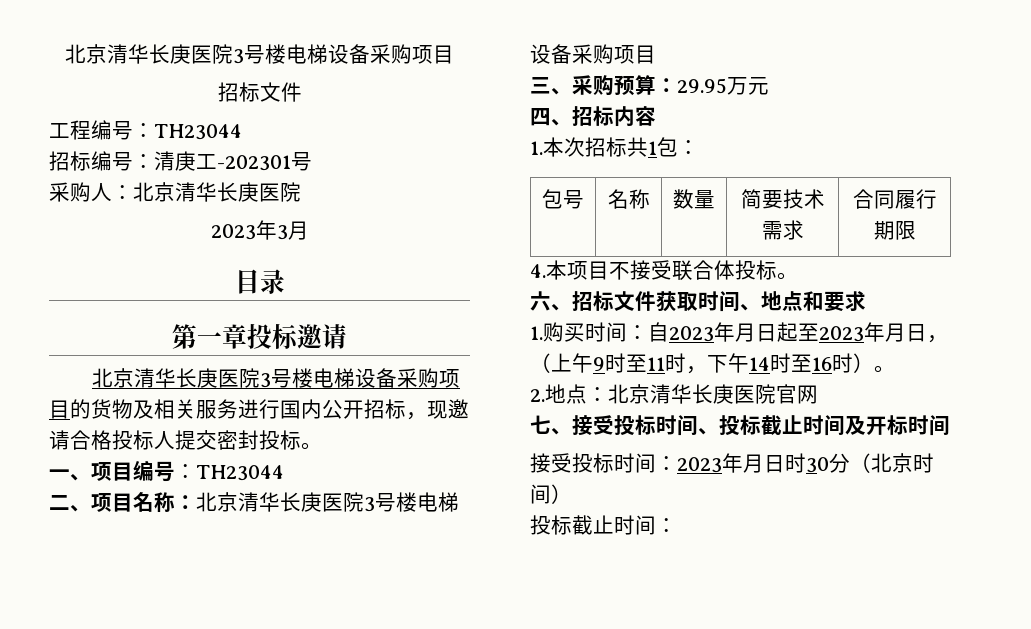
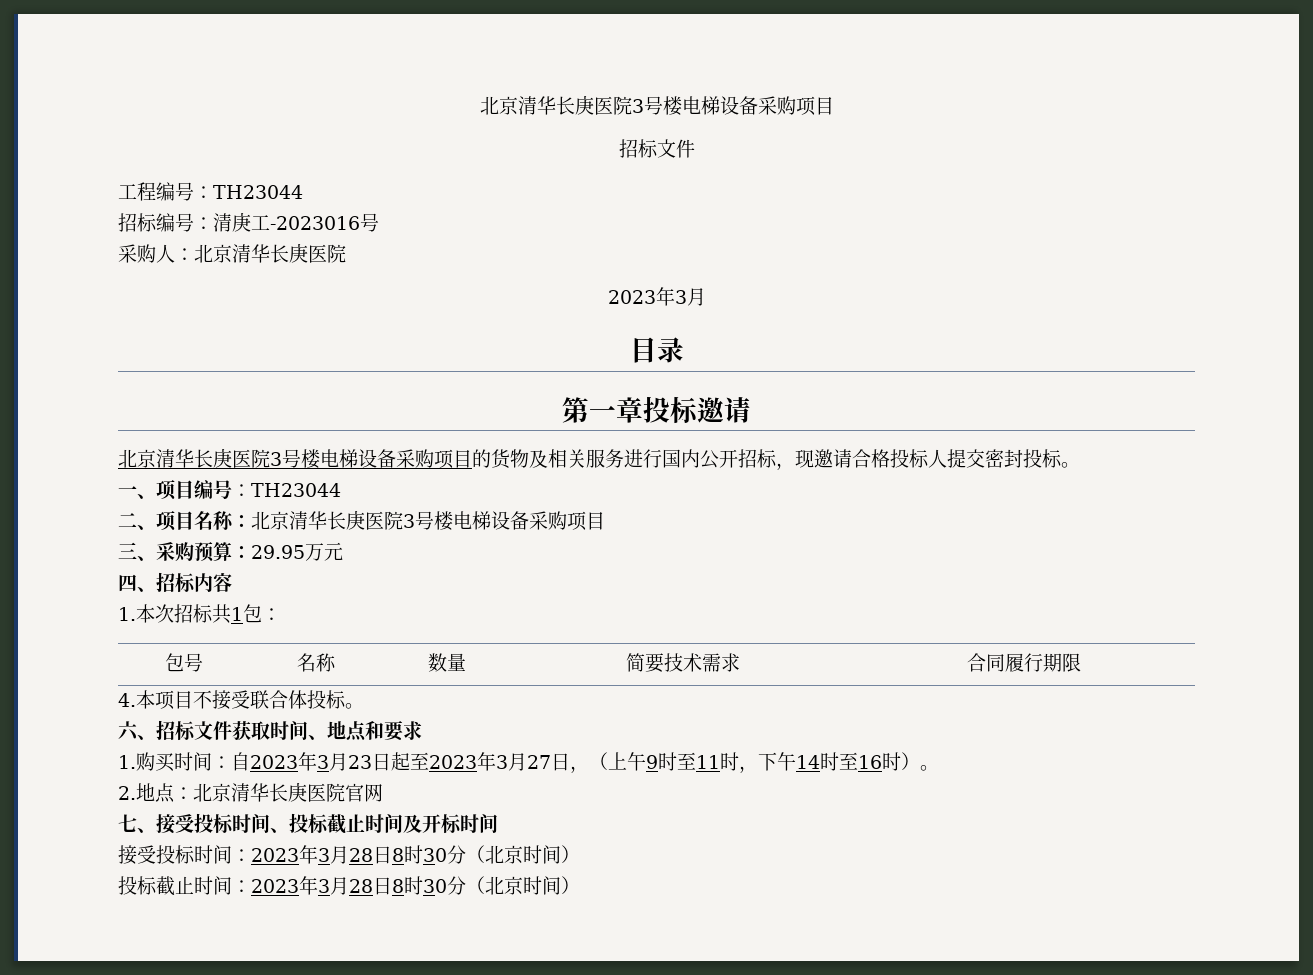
- 招标编号：清庚工-202301号
+ 招标编号：清庚工-2023016号
- 1.购买时间：自2023年月日起至2023年月日，（上午9时至11时，下午14时至16时）。
+ 1.购买时间：自2023年3月23日起至2023年3月27日，（上午9时至11时，下午14时至16时）。
- 接受投标时间：2023年月日时30分（北京时间）
+ 接受投标时间：2023年3月28日8时30分（北京时间）
- 投标截止时间：
+ 投标截止时间：2023年3月28日8时30分（北京时间）

